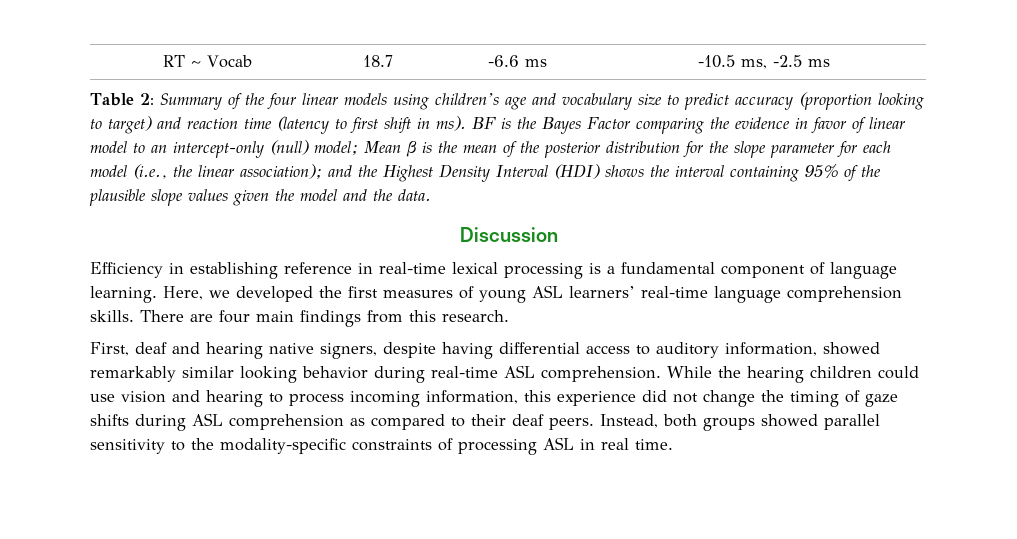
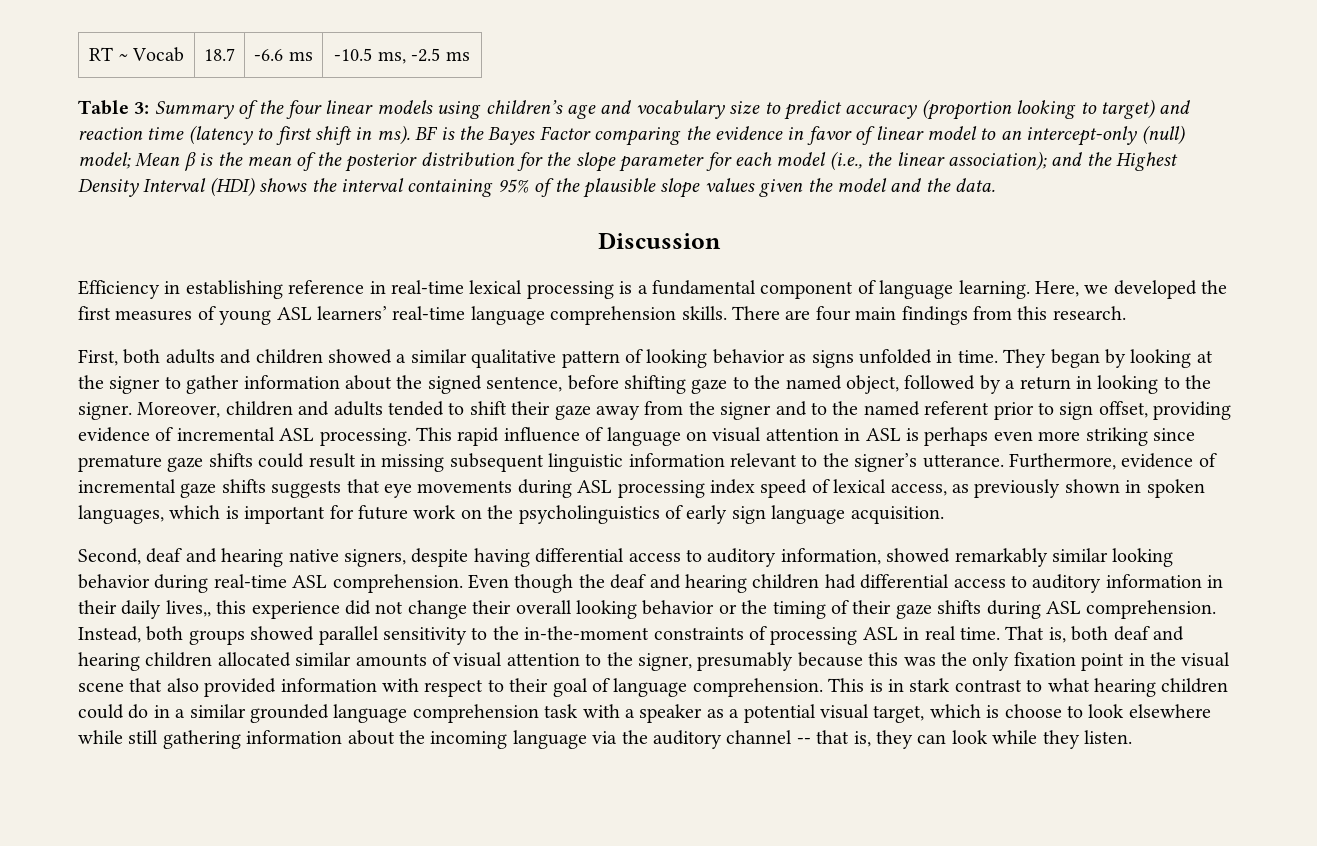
- Table 2: Summary of the four linear models using children’s age and vocabulary size to predict accuracy (proportion looking to target) and reaction time (latency to first shift in ms).
+ Table 3: Summary of the four linear models using children’s age and vocabulary size to predict accuracy (proportion looking to target) and reaction time (latency to first shift in ms).
- First, deaf and hearing native signers, despite having differential access to auditory information, showed remarkably similar looking behavior during real-time ASL comprehension.
+ First, both adults and children showed a similar qualitative pattern of looking behavior as signs unfolded in time. They began by looking at the signer to gather information about the signed sentence, before shifting gaze to the named object, followed by a return in looking to the signer. Moreover, children and adults tended to shift their gaze away from the signer and to the named referent prior to sign offset, providing evidence of incremental ASL processing. This rapid influence of language on visual attention in ASL is perhaps even more striking since premature gaze shifts could result in missing subsequent linguistic information relevant to the signer’s utterance. Furthermore, evidence of incremental gaze shifts suggests that eye movements during ASL processing index speed of lexical access, as previously shown in spoken languages, which is important for future work on the psycholinguistics of early sign language acquisition.
+ Second, deaf and hearing native signers, despite having differential access to auditory information, showed remarkably similar looking behavior during real-time ASL comprehension.
- While the hearing children could use vision and hearing to process incoming information, this experience did not change the timing of gaze shifts during ASL comprehension as compared to their deaf peers.
+ Even though the deaf and hearing children had differential access to auditory information in their daily lives,, this experience did not change their overall looking behavior or the timing of their gaze shifts during ASL comprehension.
- Instead, both groups showed parallel sensitivity to the modality-specific constraints of processing ASL in real time.
+ Instead, both groups showed parallel sensitivity to the in-the-moment constraints of processing ASL in real time.
+ That is, both deaf and hearing children allocated similar amounts of visual attention to the signer, presumably because this was the only fixation point in the visual scene that also provided information with respect to their goal of language comprehension. This is in stark contrast to what hearing children could do in a similar grounded language comprehension task with a speaker as a potential visual target, which is choose to look elsewhere while still gathering information about the incoming language via the auditory channel -- that is, they can look while they listen.

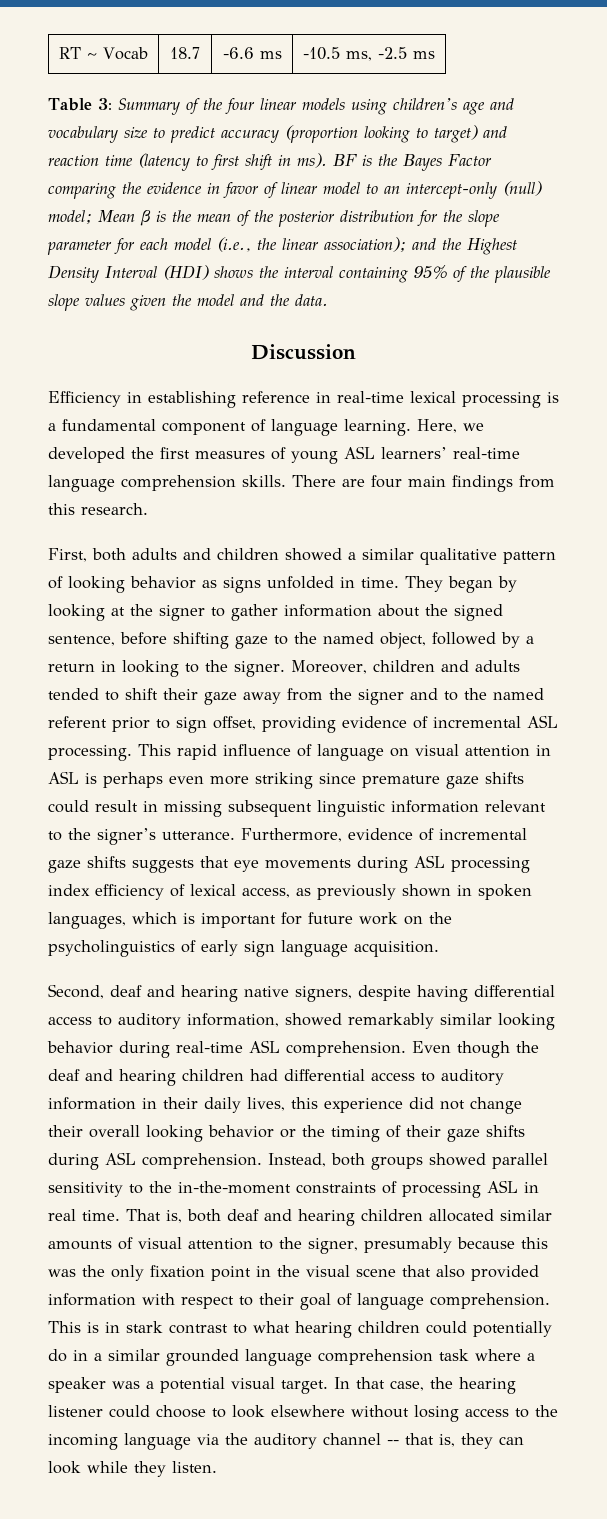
- Furthermore, evidence of incremental gaze shifts suggests that eye movements during ASL processing index speed of lexical access, as previously shown in spoken languages, which is important for future work on the psycholinguistics of early sign language acquisition.
+ Furthermore, evidence of incremental gaze shifts suggests that eye movements during ASL processing index efficiency of lexical access, as previously shown in spoken languages, which is important for future work on the psycholinguistics of early sign language acquisition.
- Even though the deaf and hearing children had differential access to auditory information in their daily lives,, this experience did not change their overall looking behavior or the timing of their gaze shifts during ASL comprehension.
+ Even though the deaf and hearing children had differential access to auditory information in their daily lives, this experience did not change their overall looking behavior or the timing of their gaze shifts during ASL comprehension.
- This is in stark contrast to what hearing children could do in a similar grounded language comprehension task with a speaker as a potential visual target, which is choose to look elsewhere while still gathering information about the incoming language via the auditory channel -- that is, they can look while they listen.
+ This is in stark contrast to what hearing children could potentially do in a similar grounded language comprehension task where a speaker was a potential visual target. In that case, the hearing listener could choose to look elsewhere without losing access to the incoming language via the auditory channel -- that is, they can look while they listen.

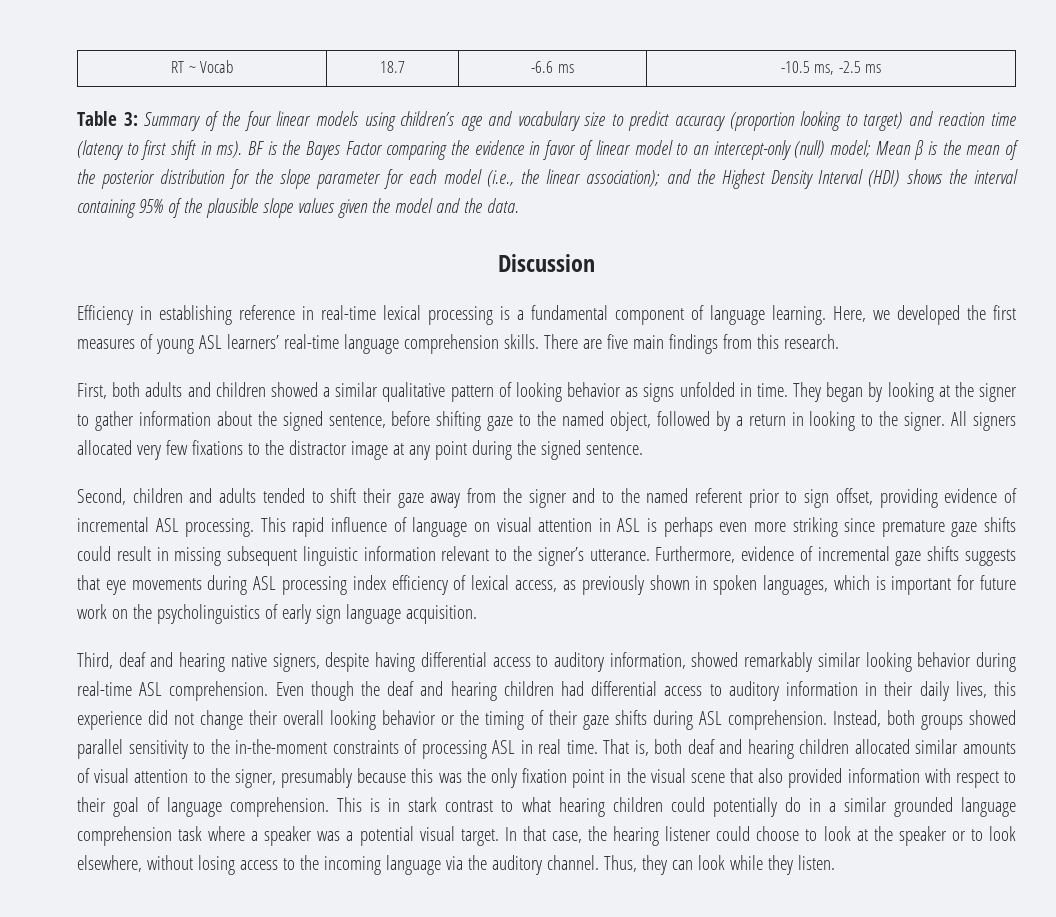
- There are four main findings from this research.
+ There are five main findings from this research.
- Moreover, children and adults tended to shift their gaze away from the signer and to the named referent prior to sign offset, providing evidence of incremental ASL processing.
+ All signers allocated very few fixations to the distractor image at any point during the signed sentence.
+ Second, children and adults tended to shift their gaze away from the signer and to the named referent prior to sign offset, providing evidence of incremental ASL processing.
- Second, deaf and hearing native signers, despite having differential access to auditory information, showed remarkably similar looking behavior during real-time ASL comprehension.
+ Third, deaf and hearing native signers, despite having differential access to auditory information, showed remarkably similar looking behavior during real-time ASL comprehension.
- In that case, the hearing listener could choose to look elsewhere without losing access to the incoming language via the auditory channel -- that is, they can look while they listen.
+ In that case, the hearing listener could choose to look at the speaker or to look elsewhere, without losing access to the incoming language via the auditory channel. Thus, they can look while they listen.

